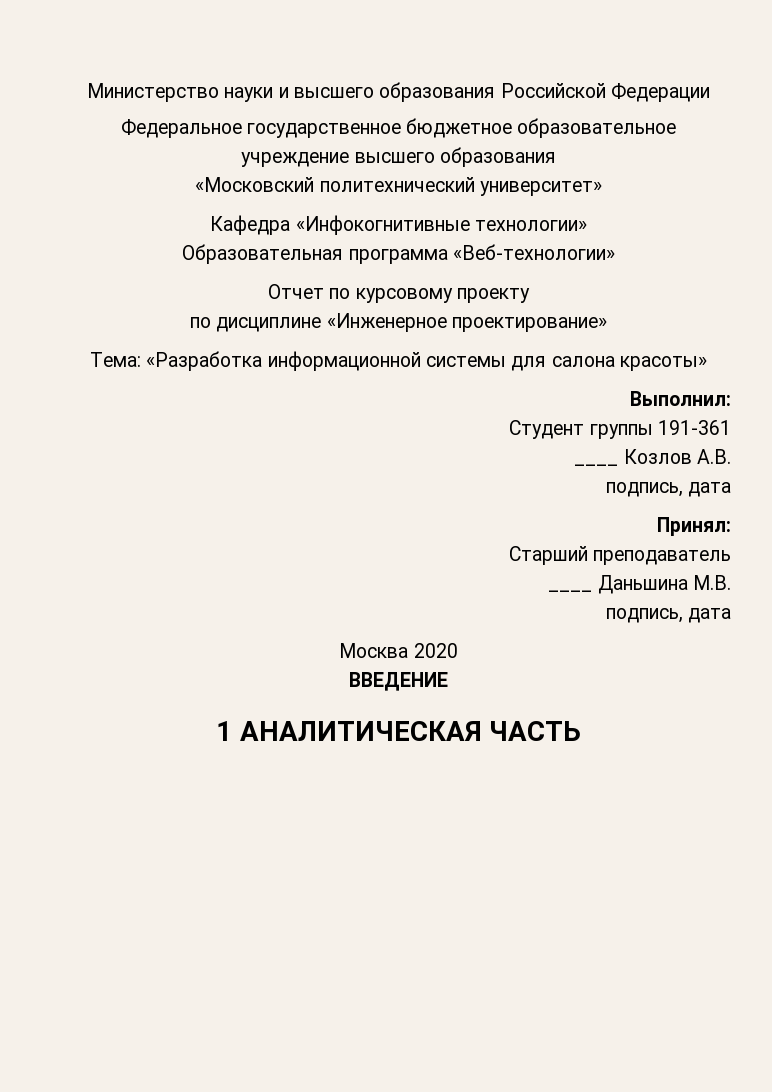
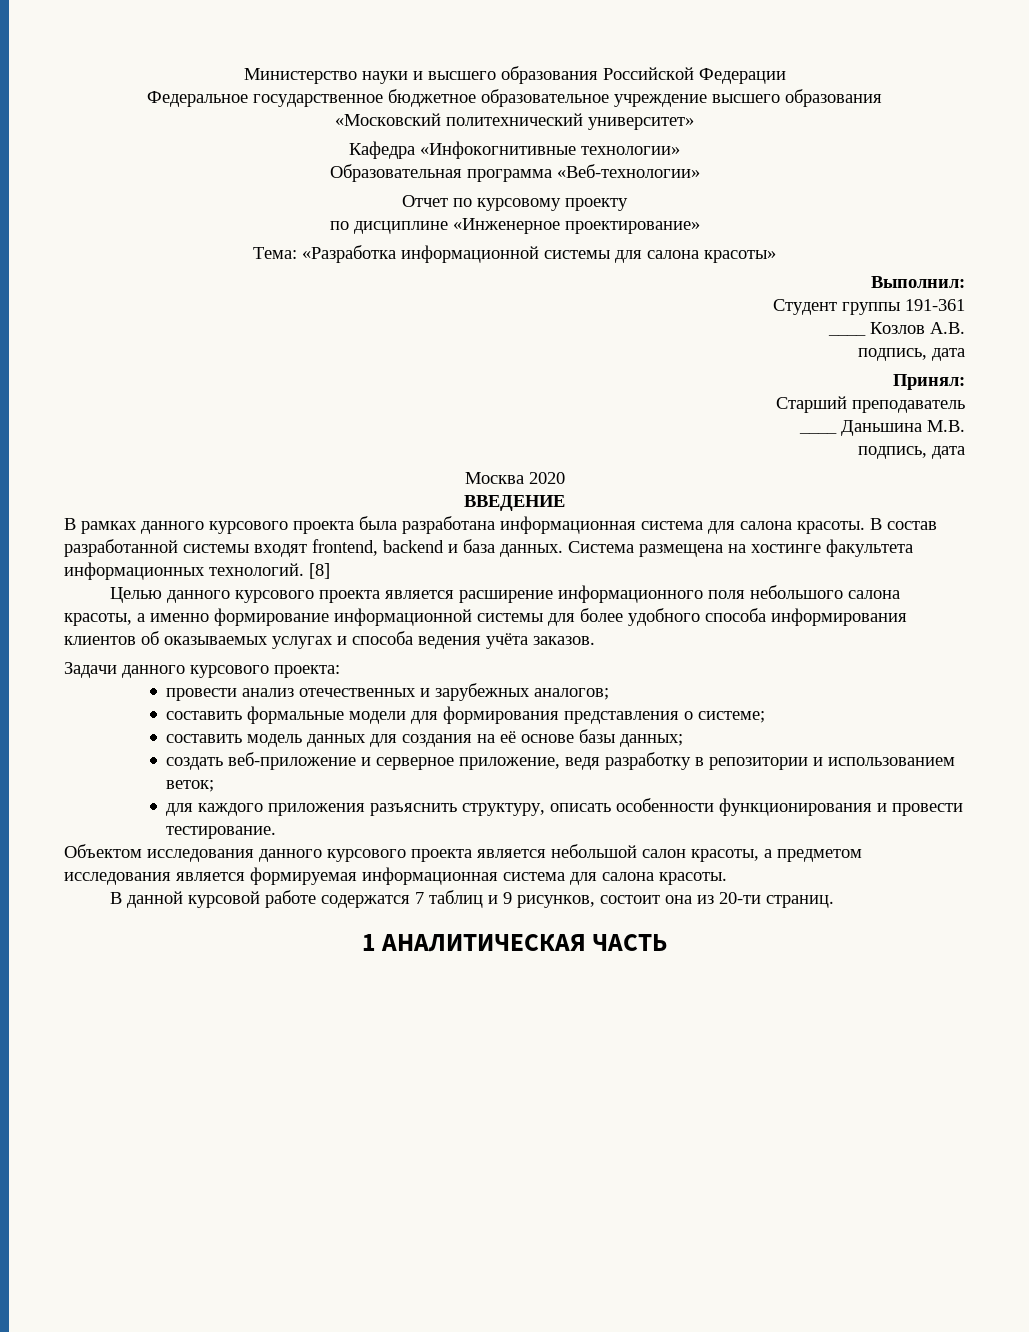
+ В рамках данного курсового проекта была разработана информационная система для салона красоты. В состав разработанной системы входят frontend, backend и база данных. Система размещена на хостинге факультета информационных технологий. [8]
+ Целью данного курсового проекта является расширение информационного поля небольшого салона красоты, а именно формирование информационной системы для более удобного способа информирования клиентов об оказываемых услугах и способа ведения учёта заказов.
+ Задачи данного курсового проекта:
+ провести анализ отечественных и зарубежных аналогов;
+ составить формальные модели для формирования представления о системе;
+ составить модель данных для создания на её основе базы данных;
+ создать веб-приложение и серверное приложение, ведя разработку в репозитории и использованием веток;
+ для каждого приложения разъяснить структуру, описать особенности функционирования и провести тестирование.
+ Объектом исследования данного курсового проекта является небольшой салон красоты, а предметом исследования является формируемая информационная система для салона красоты.
+ В данной курсовой работе содержатся 7 таблиц и 9 рисунков, состоит она из 20-ти страниц.

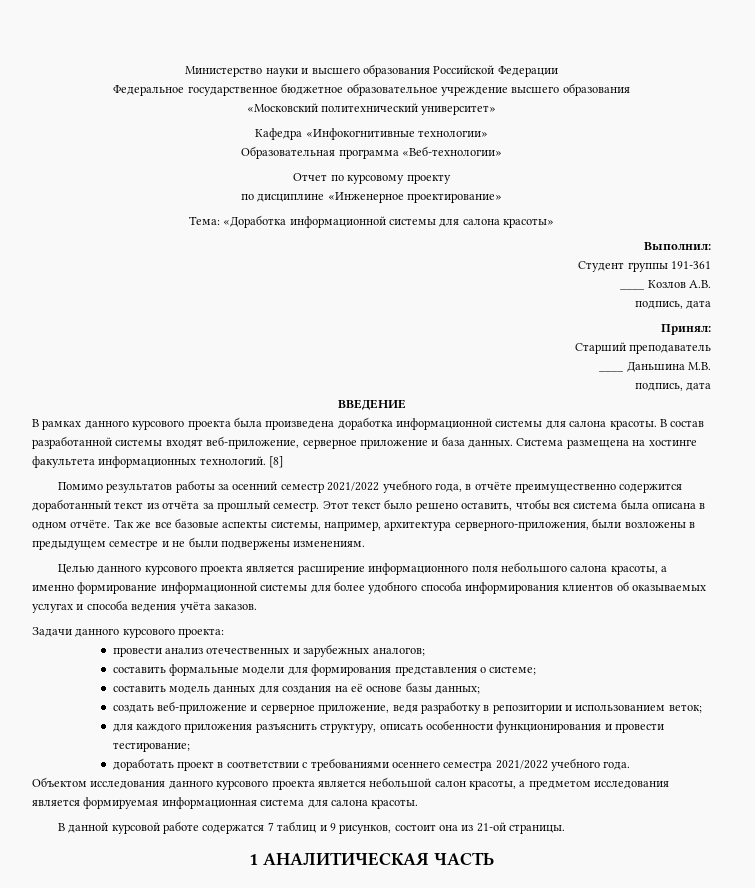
- Тема: «Разработка информационной системы для салона красоты»
+ Тема: «Доработка информационной системы для салона красоты»
- Москва 2020
- В рамках данного курсового проекта была разработана информационная система для салона красоты.
+ В рамках данного курсового проекта была произведена доработка информационной системы для салона красоты.
- В состав разработанной системы входят frontend, backend и база данных.
+ В состав разработанной системы входят веб-приложение, серверное приложение и база данных.
+ Помимо результатов работы за осенний семестр 2021/2022 учебного года, в отчёте преимущественно содержится доработанный текст из отчёта за прошлый семестр. Этот текст было решено оставить, чтобы вся система была описана в одном отчёте. Так же все базовые аспекты системы, например, архитектура серверного-приложения, были возложены в предыдущем семестре и не были подвержены изменениям.
- для каждого приложения разъяснить структуру, описать особенности функционирования и провести тестирование.
+ для каждого приложения разъяснить структуру, описать особенности функционирования и провести тестирование;
+ доработать проект в соответствии с требованиями осеннего семестра 2021/2022 учебного года.
- В данной курсовой работе содержатся 7 таблиц и 9 рисунков, состоит она из 20-ти страниц.
+ В данной курсовой работе содержатся 7 таблиц и 9 рисунков, состоит она из 21-ой страницы.

